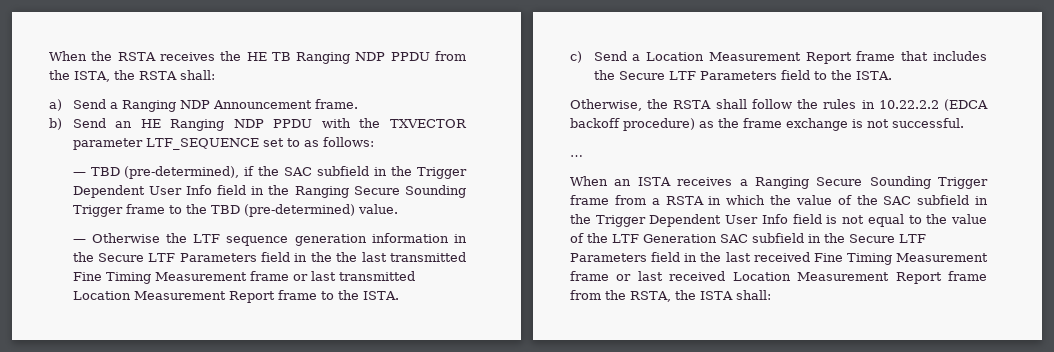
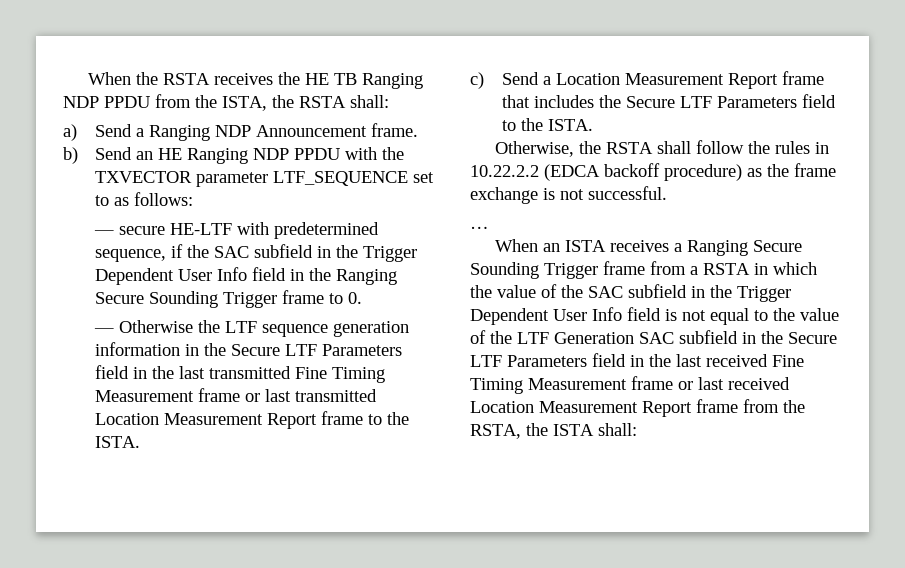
- — TBD (pre-determined), if the SAC subfield in the Trigger Dependent User Info field in the Ranging Secure Sounding Trigger frame to the TBD (pre-determined) value.
+ — secure HE-LTF with predetermined sequence, if the SAC subfield in the Trigger Dependent User Info field in the Ranging Secure Sounding Trigger frame to 0.
- — Otherwise the LTF sequence generation information in the Secure LTF Parameters field in the the last transmitted Fine Timing Measurement frame or last transmitted Location Measurement Report frame to the ISTA.
+ — Otherwise the LTF sequence generation information in the Secure LTF Parameters field in the last transmitted Fine Timing Measurement frame or last transmitted Location Measurement Report frame to the ISTA.

